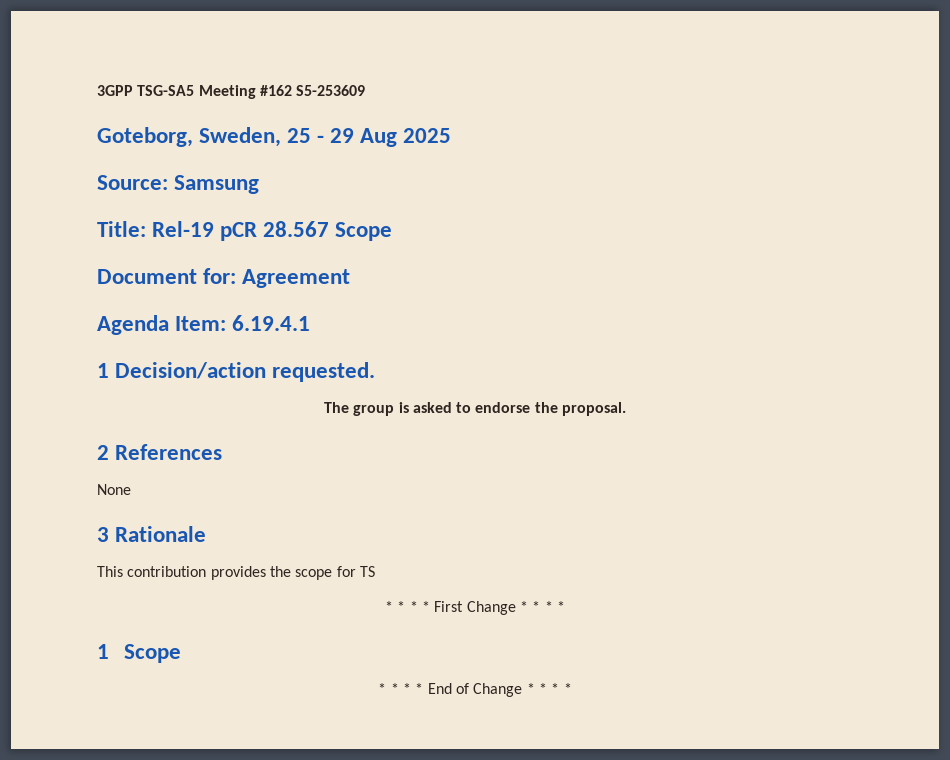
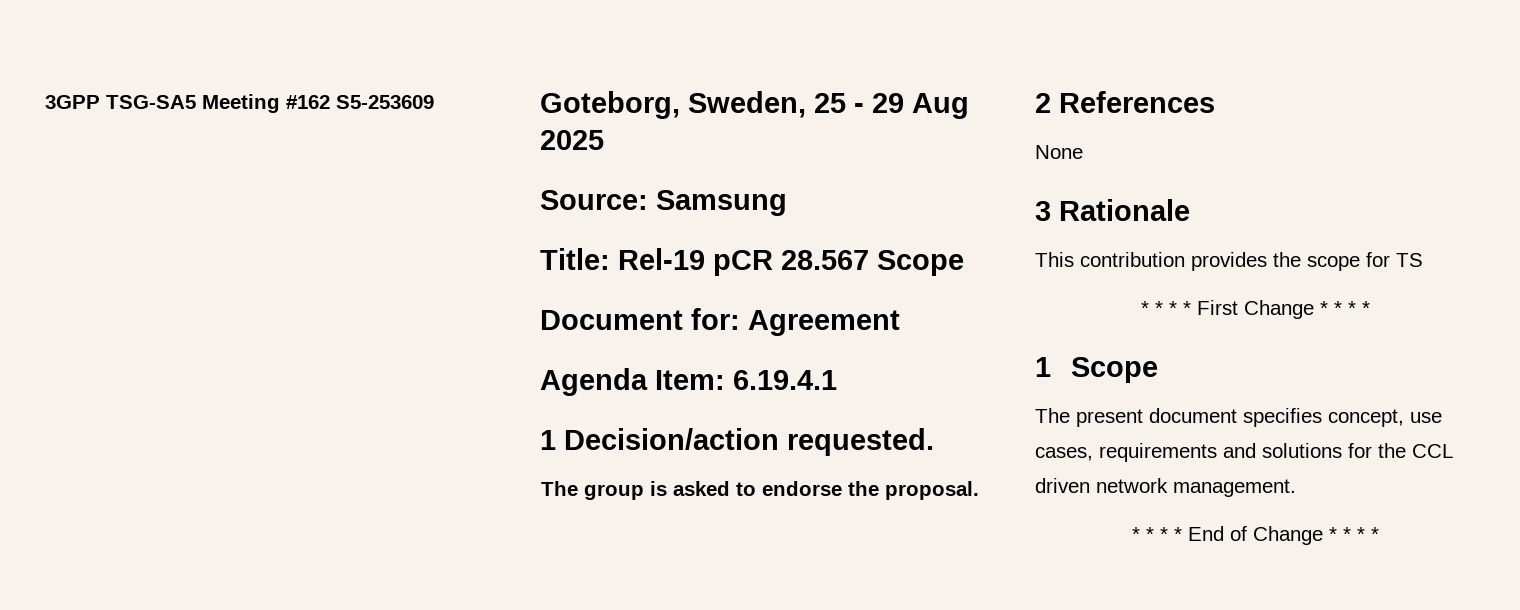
+ The present document specifies concept, use cases, requirements and solutions for the CCL driven network management.

